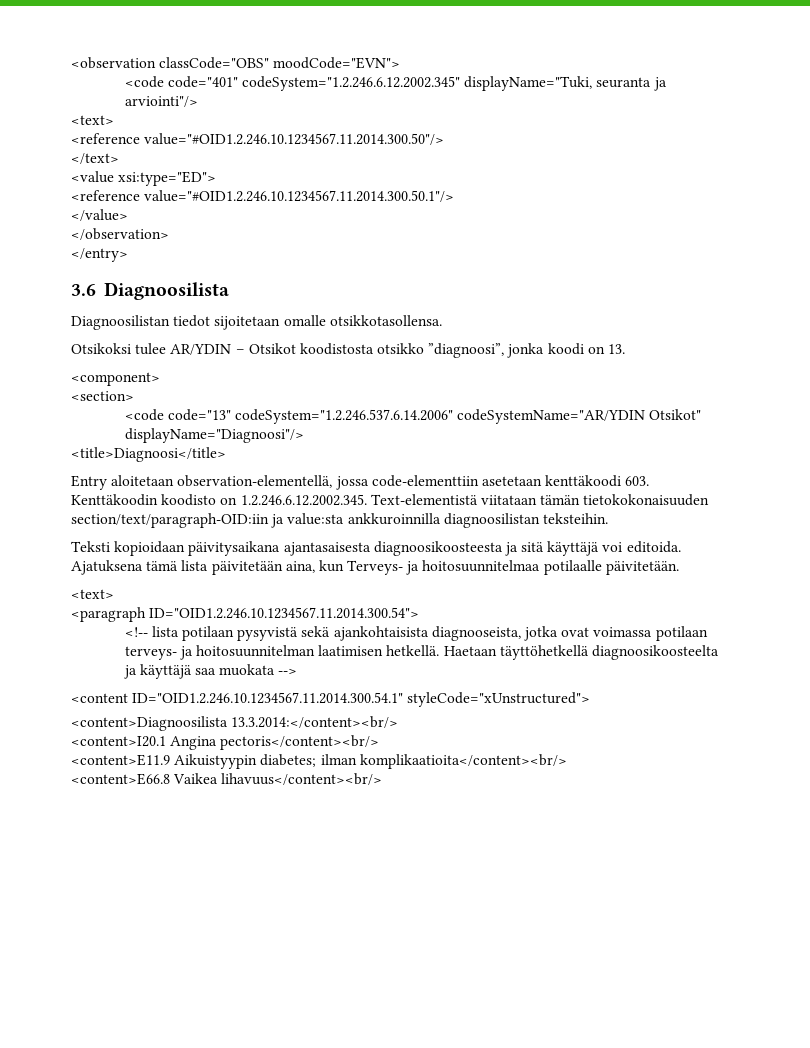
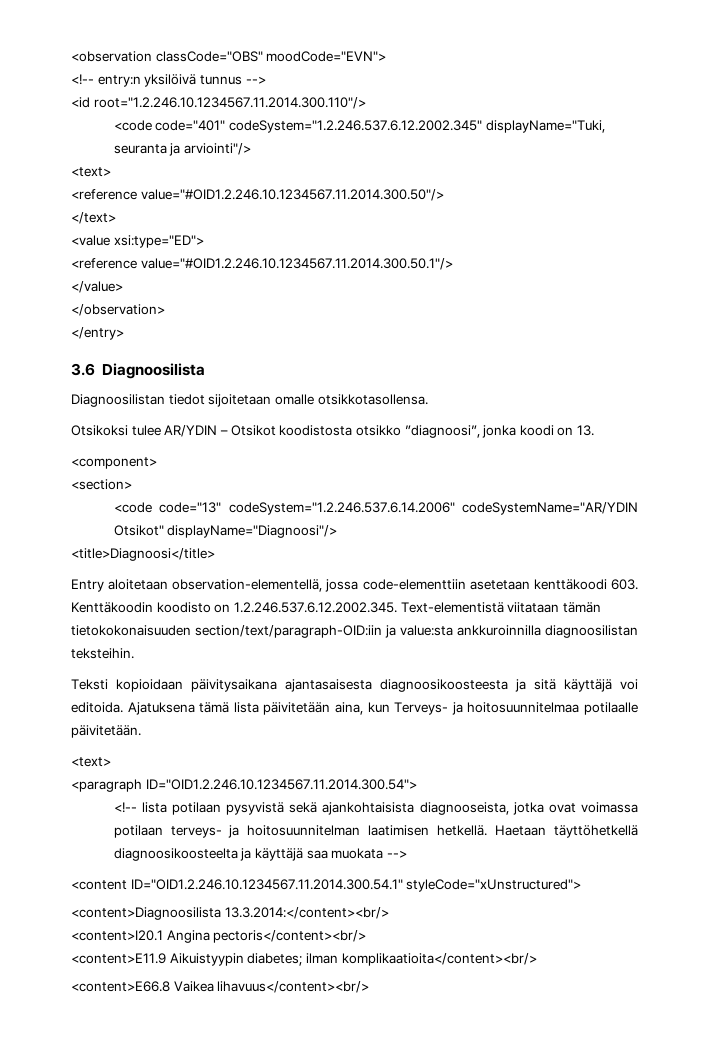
+ <!-- entry:n yksilöivä tunnus -->
+ <id root="1.2.246.10.1234567.11.2014.300.110"/>
- <code code="401" codeSystem="1.2.246.6.12.2002.345" displayName="Tuki, seuranta ja arviointi"/>
+ <code code="401" codeSystem="1.2.246.537.6.12.2002.345" displayName="Tuki, seuranta ja arviointi"/>
- Entry aloitetaan observation-elementellä, jossa code-elementtiin asetetaan kenttäkoodi 603. Kenttäkoodin koodisto on 1.2.246.6.12.2002.345. Text-elementistä viitataan tämän tietokokonaisuuden section/text/paragraph-OID:iin ja value:sta ankkuroinnilla diagnoosilistan teksteihin.
+ Entry aloitetaan observation-elementellä, jossa code-elementtiin asetetaan kenttäkoodi 603. Kenttäkoodin koodisto on 1.2.246.537.6.12.2002.345. Text-elementistä viitataan tämän tietokokonaisuuden section/text/paragraph-OID:iin ja value:sta ankkuroinnilla diagnoosilistan teksteihin.

